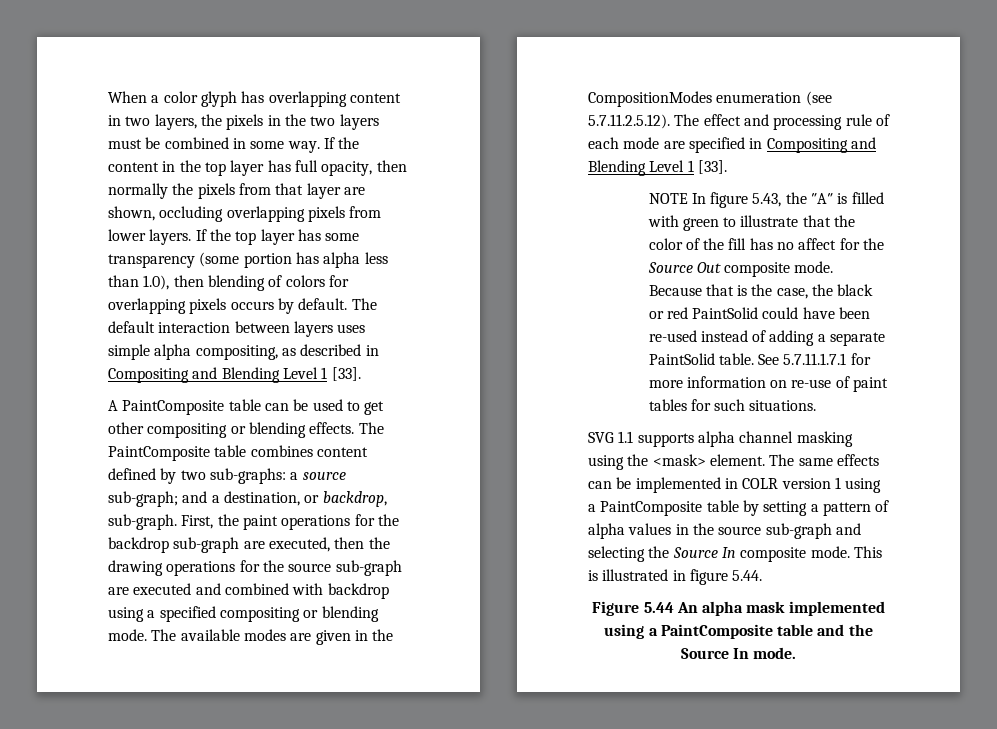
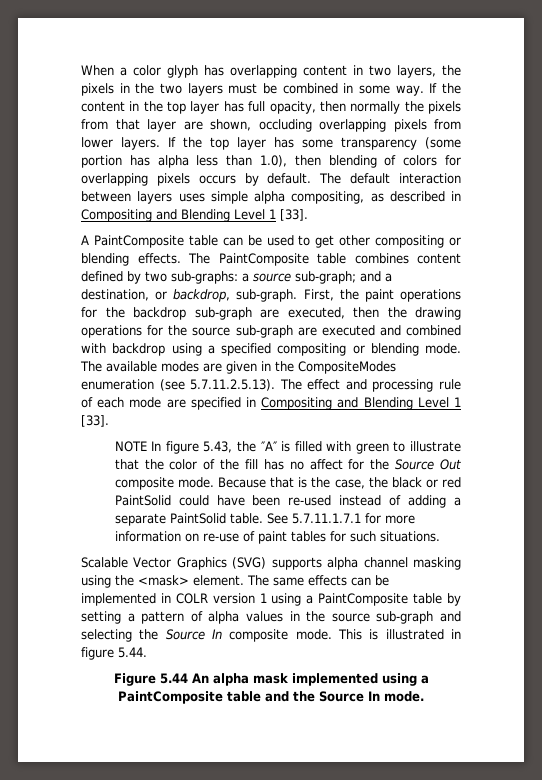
- The available modes are given in the CompositionModes enumeration (see 5.7.11.2.5.12). The effect and processing rule of each mode are specified in Compositing and Blending Level 1 [33].
+ The available modes are given in the CompositeModes enumeration (see 5.7.11.2.5.13). The effect and processing rule of each mode are specified in Compositing and Blending Level 1 [33].
- SVG 1.1 supports alpha channel masking using the <mask> element.
+ Scalable Vector Graphics (SVG) supports alpha channel masking using the <mask> element.

